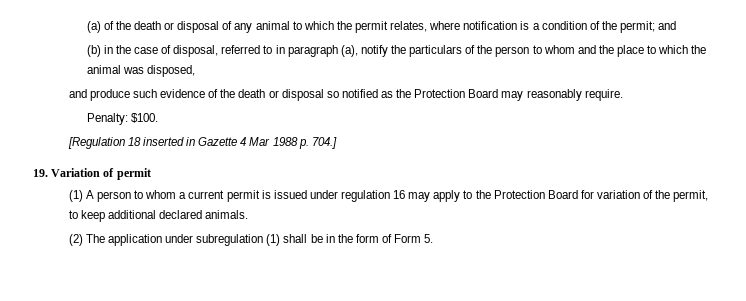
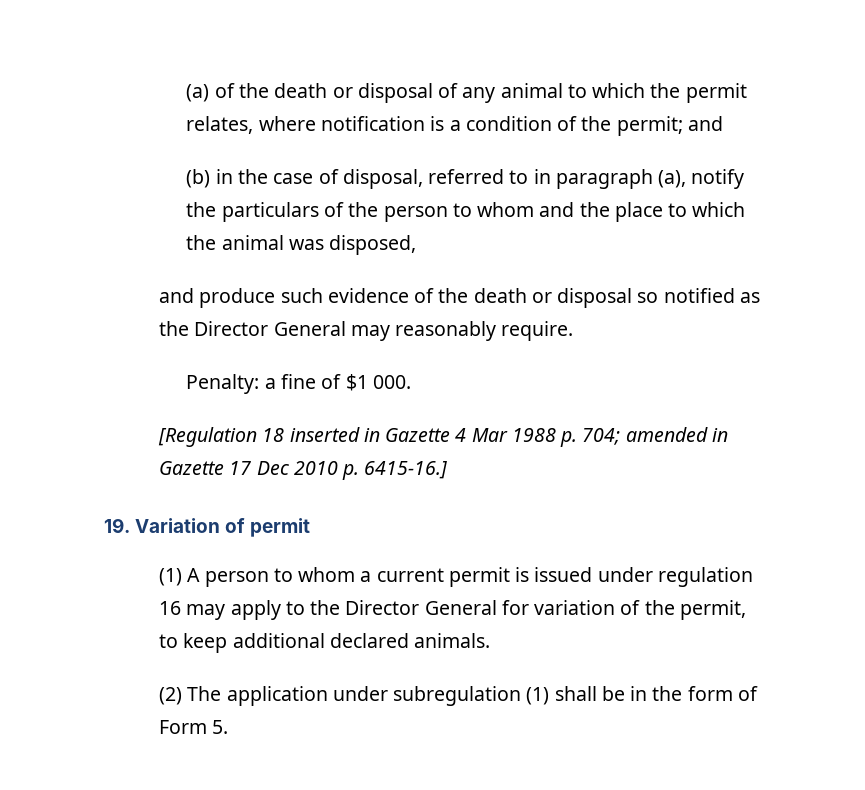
- and produce such evidence of the death or disposal so notified as the Protection Board may reasonably require.
+ and produce such evidence of the death or disposal so notified as the Director General may reasonably require.
- Penalty: $100.
+ Penalty: a fine of $1 000.
- [Regulation 18 inserted in Gazette 4 Mar 1988 p. 704.]
+ [Regulation 18 inserted in Gazette 4 Mar 1988 p. 704; amended in Gazette 17 Dec 2010 p. 6415-16.]
- (1) A person to whom a current permit is issued under regulation 16 may apply to the Protection Board for variation of the permit, to keep additional declared animals.
+ (1) A person to whom a current permit is issued under regulation 16 may apply to the Director General for variation of the permit, to keep additional declared animals.

